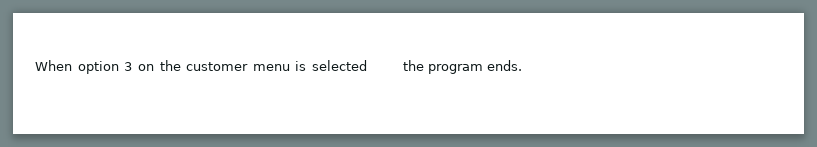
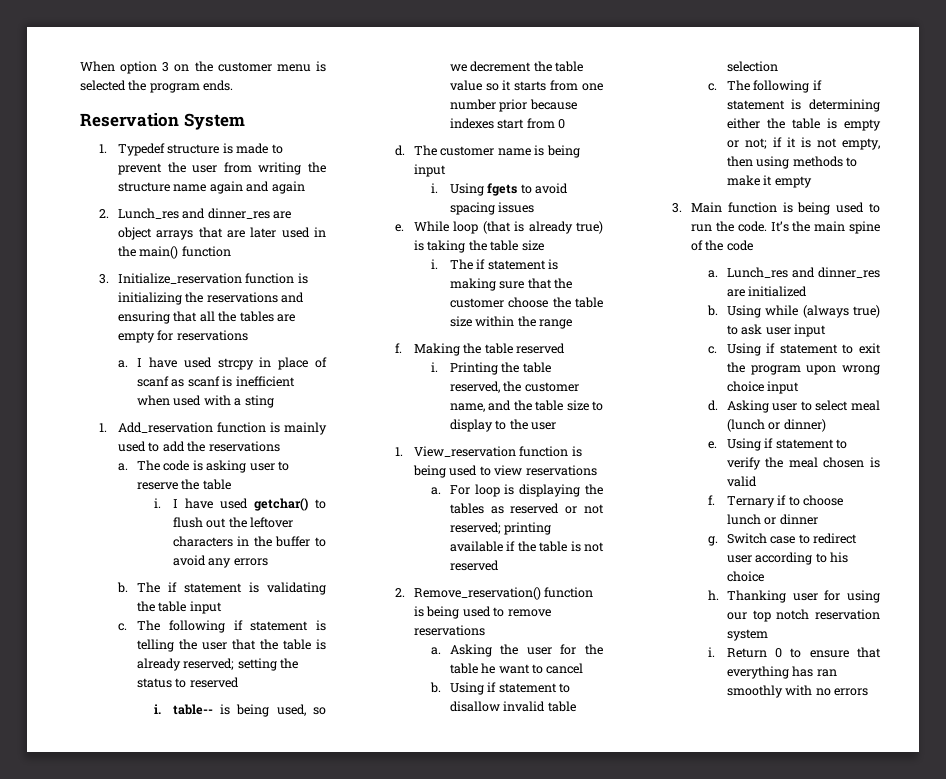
+ Reservation System
+ 1. Typedef structure is made to prevent the user from writing the structure name again and again
+ 2. Lunch_res and dinner_res are object arrays that are later used in the main() function
+ 3. Initialize_reservation function is initializing the reservations and ensuring that all the tables are empty for reservations
+ a. I have used strcpy in place of scanf as scanf is inefficient when used with a sting
+ 1. Add_reservation function is mainly used to add the reservations
+ a. The code is asking user to reserve the table
+ i. I have used getchar() to flush out the leftover characters in the buffer to avoid any errors
+ b. The if statement is validating the table input
+ c. The following if statement is telling the user that the table is already reserved; setting the status to reserved
+ i. table-- is being used, so we decrement the table value so it starts from one number prior because indexes start from 0
+ d. The customer name is being input
+ i. Using fgets to avoid spacing issues
+ e. While loop (that is already true) is taking the table size
+ i. The if statement is making sure that the customer choose the table size within the range
+ f. Making the table reserved
+ i. Printing the table reserved, the customer name, and the table size to display to the user
+ 1. View_reservation function is being used to view reservations
+ a. For loop is displaying the tables as reserved or not reserved; printing available if the table is not reserved
+ 2. Remove_reservation() function is being used to remove reservations
+ a. Asking the user for the table he want to cancel
+ b. Using if statement to disallow invalid table selection
+ c. The following if statement is determining either the table is empty or not; if it is not empty, then using methods to make it empty
+ 3. Main function is being used to run the code. It’s the main spine of the code
+ a. Lunch_res and dinner_res are initialized
+ b. Using while (always true) to ask user input
+ c. Using if statement to exit the program upon wrong choice input
+ d. Asking user to select meal (lunch or dinner)
+ e. Using if statement to verify the meal chosen is valid
+ f. Ternary if to choose lunch or dinner
+ g. Switch case to redirect user according to his choice
+ h. Thanking user for using our top notch reservation system
+ i. Return 0 to ensure that everything has ran smoothly with no errors

